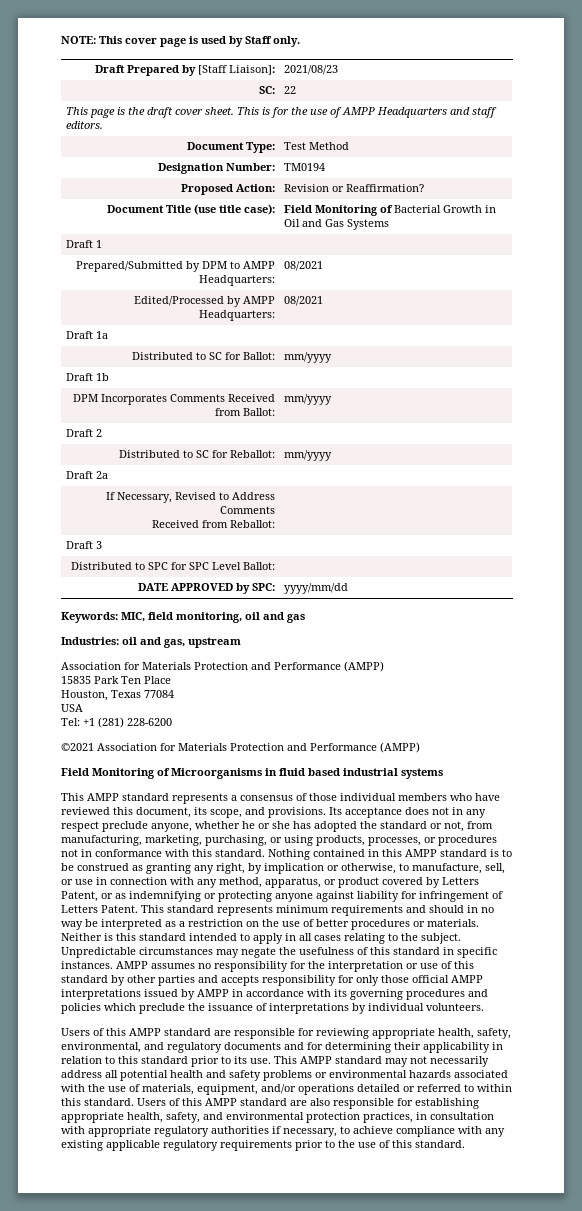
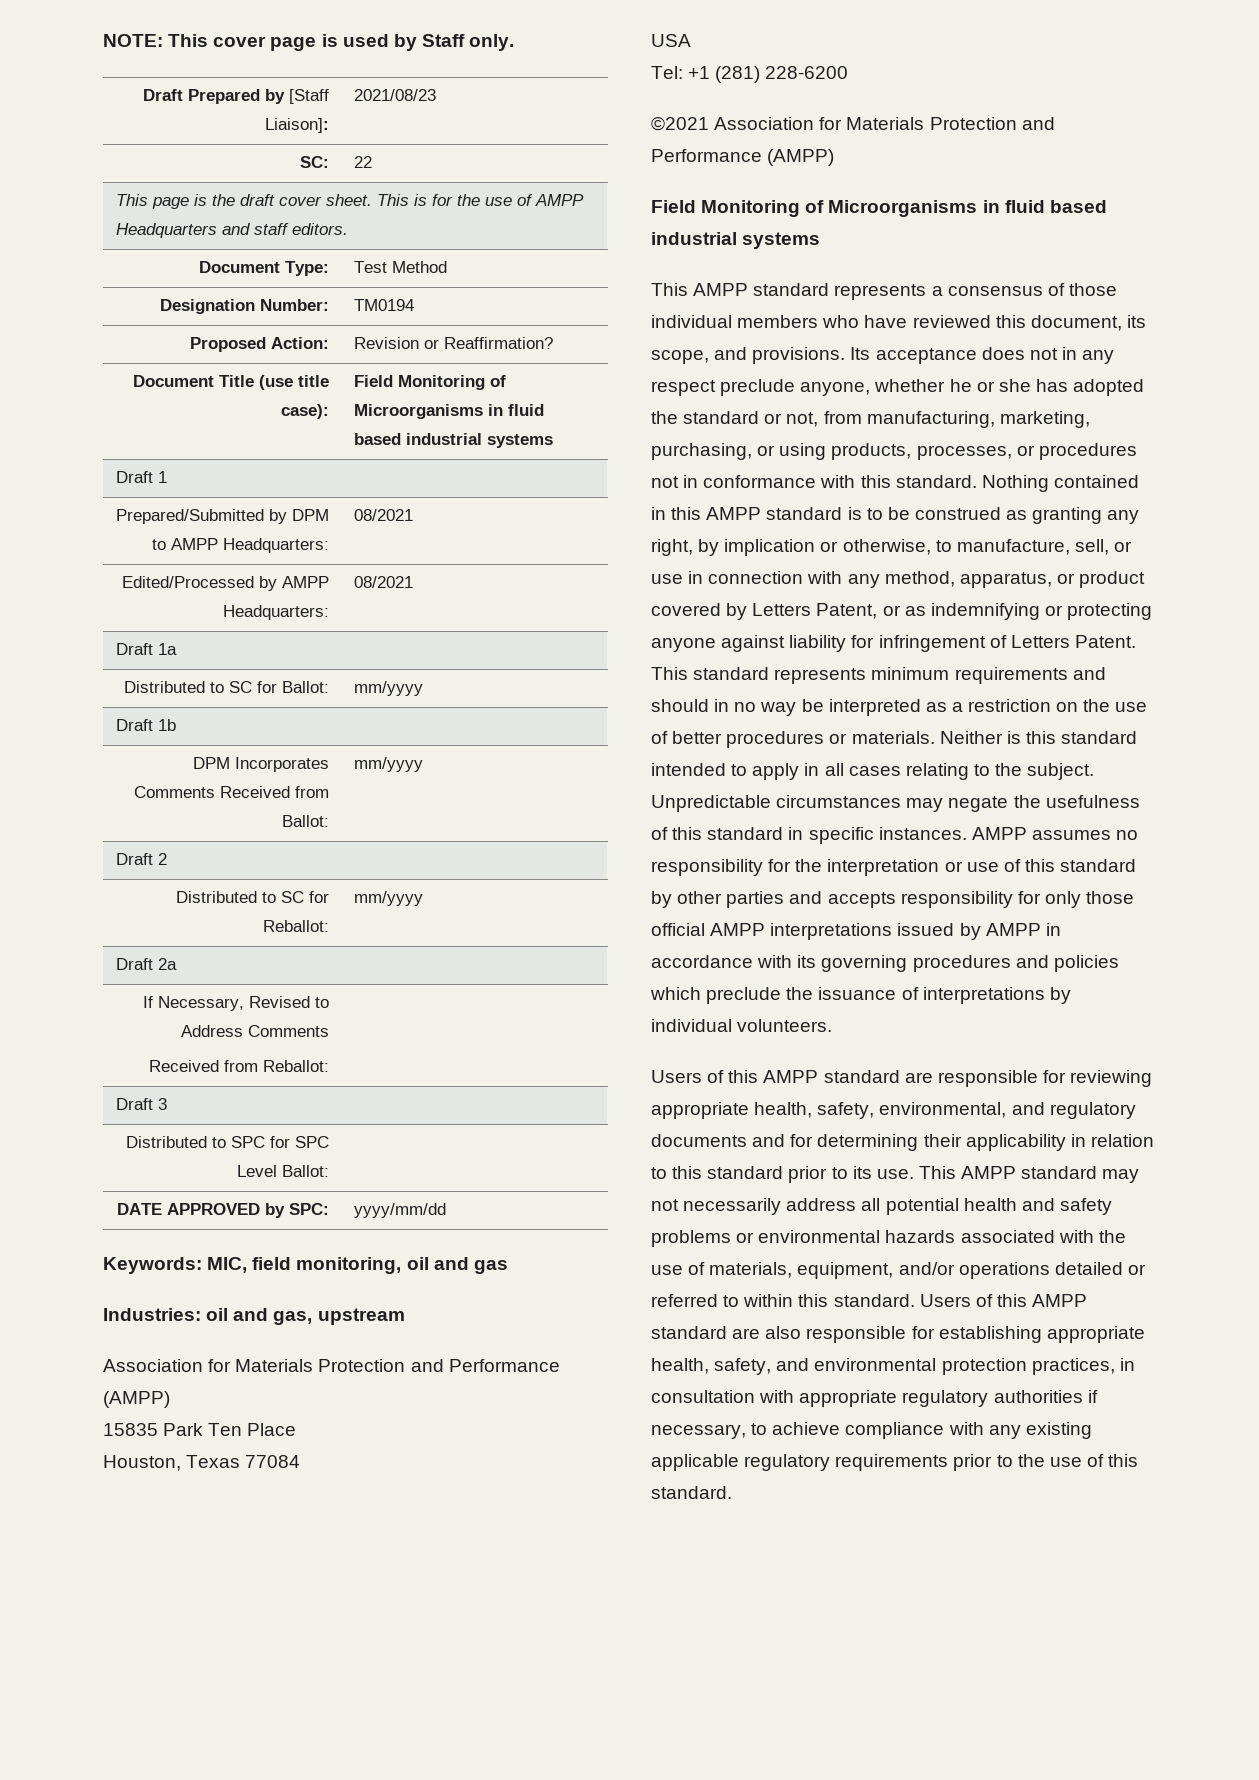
- Document Title (use title case): | Field Monitoring of Bacterial Growth in Oil and Gas Systems
+ Document Title (use title case): | Field Monitoring of Microorganisms in fluid based industrial systems

